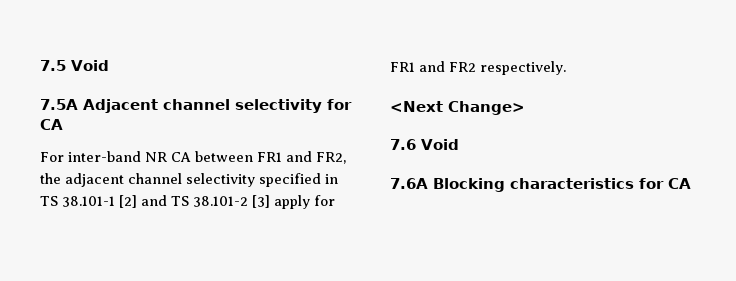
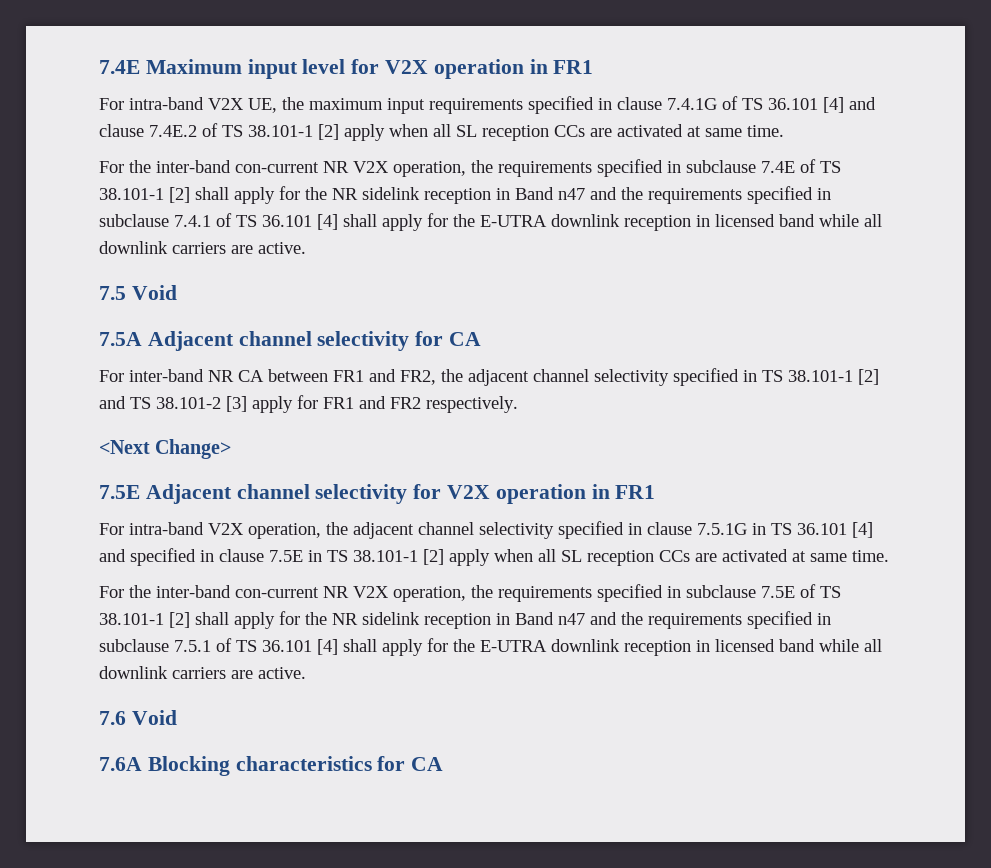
+ 7.4E Maximum input level for V2X operation in FR1
+ For intra-band V2X UE, the maximum input requirements specified in clause 7.4.1G of TS 36.101 [4] and clause 7.4E.2 of TS 38.101-1 [2] apply when all SL reception CCs are activated at same time.
+ For the inter-band con-current NR V2X operation, the requirements specified in subclause 7.4E of TS 38.101-1 [2] shall apply for the NR sidelink reception in Band n47 and the requirements specified in subclause 7.4.1 of TS 36.101 [4] shall apply for the E-UTRA downlink reception in licensed band while all downlink carriers are active.
+ 7.5E Adjacent channel selectivity for V2X operation in FR1
+ For intra-band V2X operation, the adjacent channel selectivity specified in clause 7.5.1G in TS 36.101 [4] and specified in clause 7.5E in TS 38.101-1 [2] apply when all SL reception CCs are activated at same time.
+ For the inter-band con-current NR V2X operation, the requirements specified in subclause 7.5E of TS 38.101-1 [2] shall apply for the NR sidelink reception in Band n47 and the requirements specified in subclause 7.5.1 of TS 36.101 [4] shall apply for the E-UTRA downlink reception in licensed band while all downlink carriers are active.

